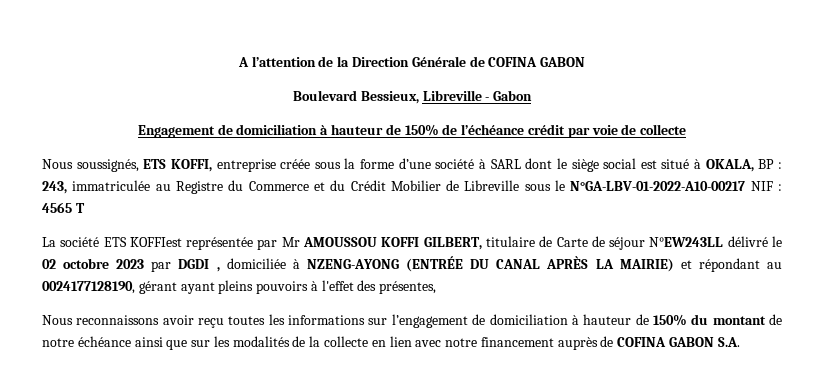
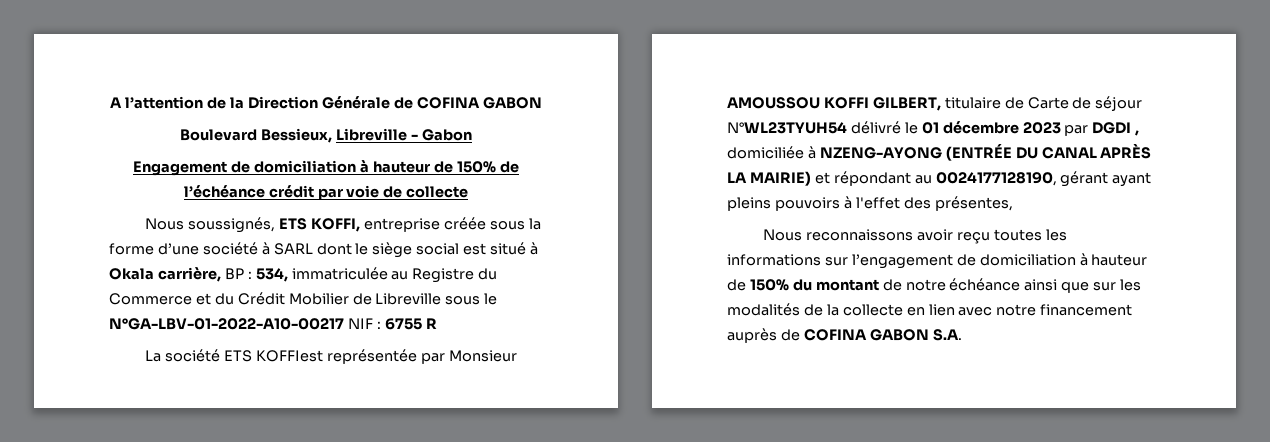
- Nous soussignés, ETS KOFFI, entreprise créée sous la forme d’une société à SARL dont le siège social est situé à OKALA, BP : 243, immatriculée au Registre du Commerce et du Crédit Mobilier de Libreville sous le N°GA-LBV-01-2022-A10-00217 NIF : 4565 T
+ Nous soussignés, ETS KOFFI, entreprise créée sous la forme d’une société à SARL dont le siège social est situé à Okala carrière, BP : 534, immatriculée au Registre du Commerce et du Crédit Mobilier de Libreville sous le N°GA-LBV-01-2022-A10-00217 NIF : 6755 R
- La société ETS KOFFIest représentée par Mr AMOUSSOU KOFFI GILBERT, titulaire de Carte de séjour N°EW243LL délivré le 02 octobre 2023 par DGDI , domiciliée à NZENG-AYONG (ENTRÉE DU CANAL APRÈS LA MAIRIE) et répondant au 0024177128190, gérant ayant pleins pouvoirs à l'effet des présentes,
+ La société ETS KOFFIest représentée par Monsieur AMOUSSOU KOFFI GILBERT, titulaire de Carte de séjour N°WL23TYUH54 délivré le 01 décembre 2023 par DGDI , domiciliée à NZENG-AYONG (ENTRÉE DU CANAL APRÈS LA MAIRIE) et répondant au 0024177128190, gérant ayant pleins pouvoirs à l'effet des présentes,

